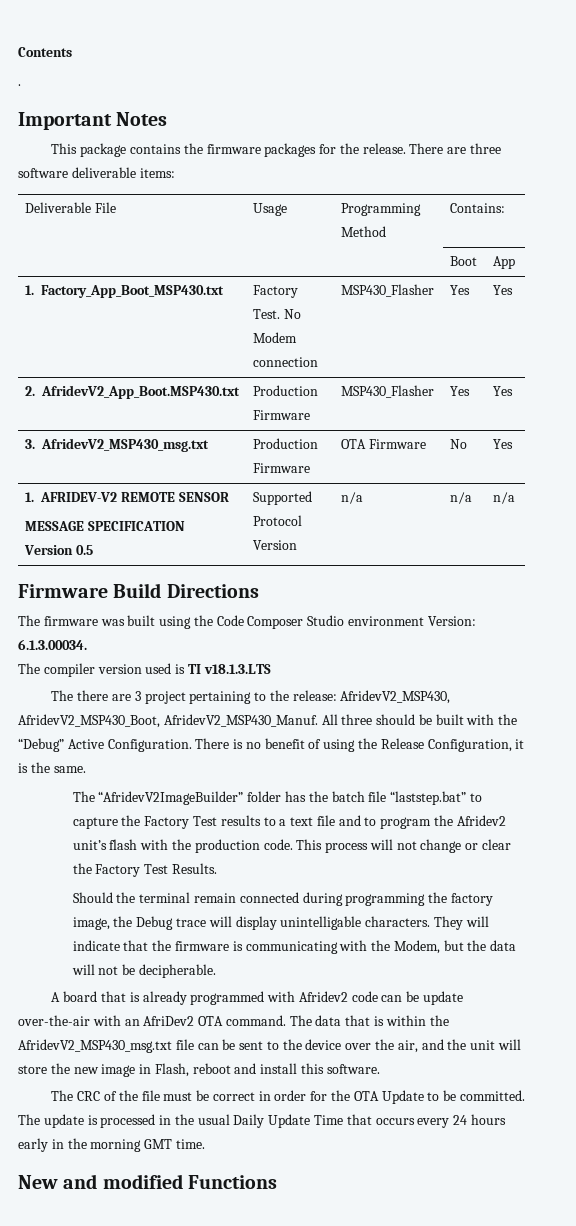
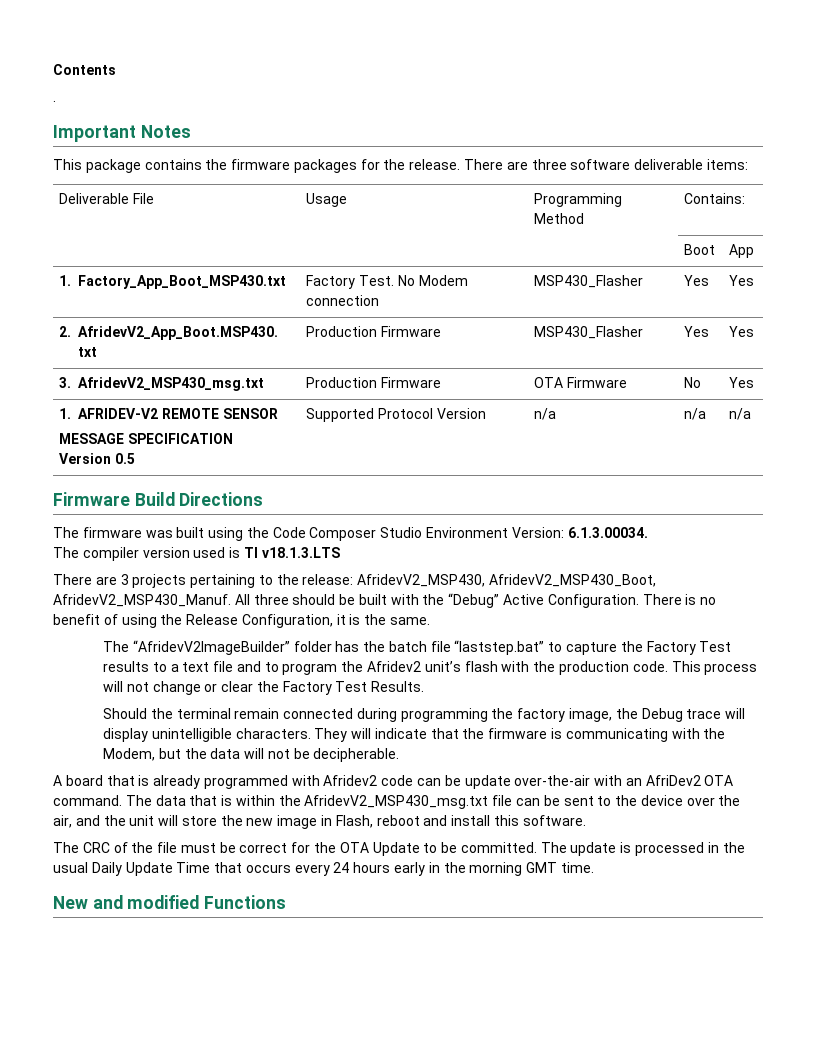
- The firmware was built using the Code Composer Studio environment Version: 6.1.3.00034.
+ The firmware was built using the Code Composer Studio Environment Version: 6.1.3.00034.
- The there are 3 project pertaining to the release: AfridevV2_MSP430, AfridevV2_MSP430_Boot, AfridevV2_MSP430_Manuf.
+ There are 3 projects pertaining to the release: AfridevV2_MSP430, AfridevV2_MSP430_Boot, AfridevV2_MSP430_Manuf.
- Should the terminal remain connected during programming the factory image, the Debug trace will display unintelligable characters.
+ Should the terminal remain connected during programming the factory image, the Debug trace will display unintelligible characters.
- The CRC of the file must be correct in order for the OTA Update to be committed.
+ The CRC of the file must be correct for the OTA Update to be committed.

